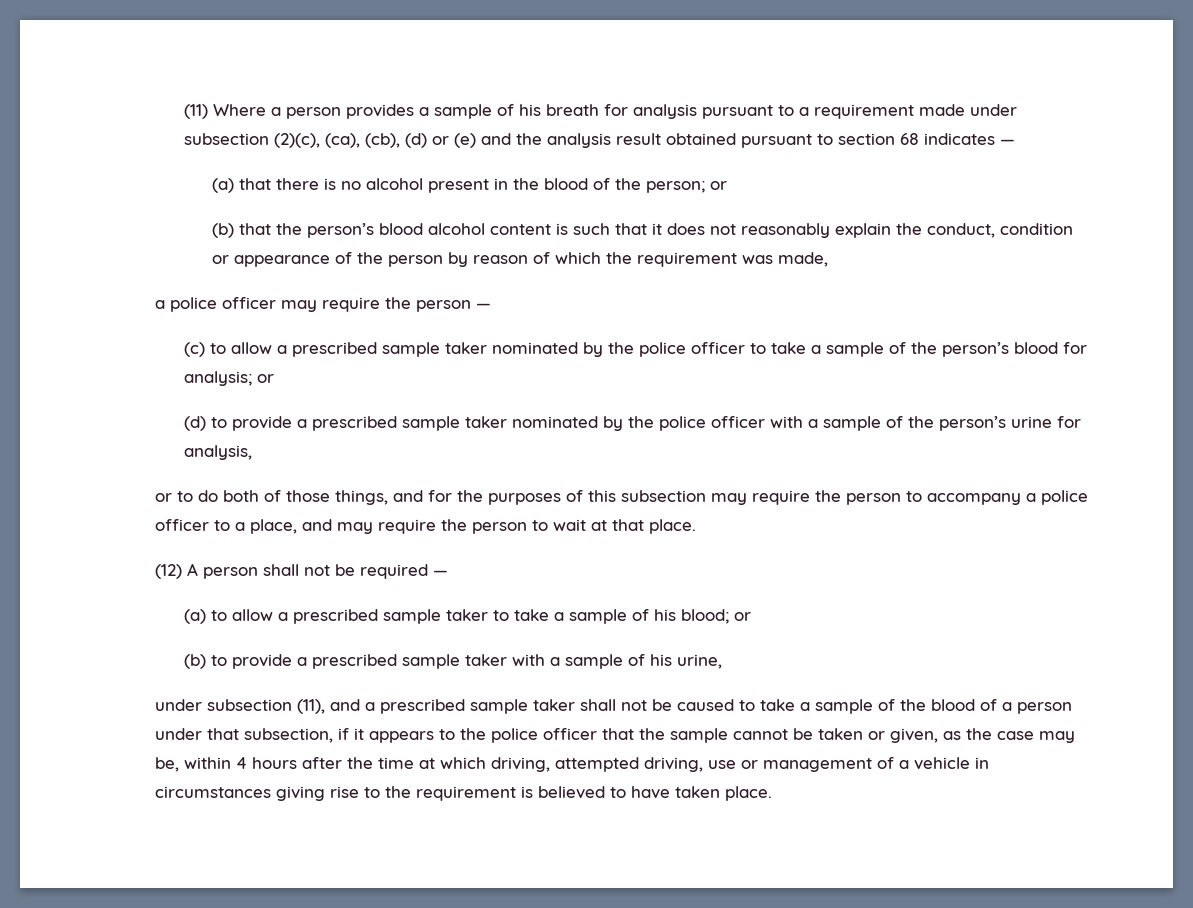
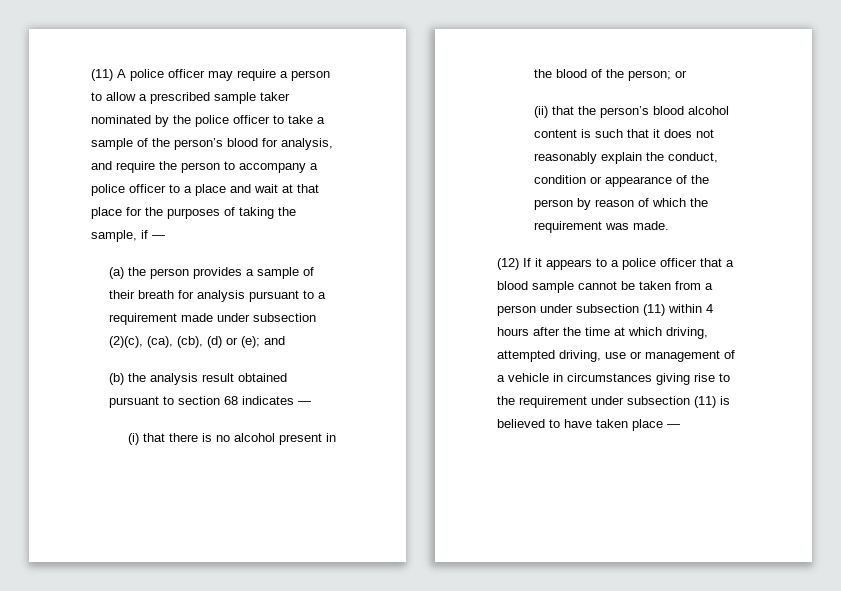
- (11) Where a person provides a sample of his breath for analysis pursuant to a requirement made under subsection (2)(c), (ca), (cb), (d) or (e) and the analysis result obtained pursuant to section 68 indicates —
+ (11) A police officer may require a person to allow a prescribed sample taker nominated by the police officer to take a sample of the person’s blood for analysis, and require the person to accompany a police officer to a place and wait at that place for the purposes of taking the sample, if —
+ (a) the person provides a sample of their breath for analysis pursuant to a requirement made under subsection (2)(c), (ca), (cb), (d) or (e); and
+ (b) the analysis result obtained pursuant to section 68 indicates —
- (a) that there is no alcohol present in the blood of the person; or
+ (i) that there is no alcohol present in the blood of the person; or
- (b) that the person’s blood alcohol content is such that it does not reasonably explain the conduct, condition or appearance of the person by reason of which the requirement was made,
- a police officer may require the person —
- (c) to allow a prescribed sample taker nominated by the police officer to take a sample of the person’s blood for analysis; or
- (d) to provide a prescribed sample taker nominated by the police officer with a sample of the person’s urine for analysis,
- or to do both of those things, and for the purposes of this subsection may require the person to accompany a police officer to a place, and may require the person to wait at that place.
- (12) A person shall not be required —
- (a) to allow a prescribed sample taker to take a sample of his blood; or
- (b) to provide a prescribed sample taker with a sample of his urine,
- under subsection (11), and a prescribed sample taker shall not be caused to take a sample of the blood of a person under that subsection, if it appears to the police officer that the sample cannot be taken or given, as the case may be, within 4 hours after the time at which driving, attempted driving, use or management of a vehicle in circumstances giving rise to the requirement is believed to have taken place.
+ (ii) that the person’s blood alcohol content is such that it does not reasonably explain the conduct, condition or appearance of the person by reason of which the requirement was made.
+ (12) If it appears to a police officer that a blood sample cannot be taken from a person under subsection (11) within 4 hours after the time at which driving, attempted driving, use or management of a vehicle in circumstances giving rise to the requirement under subsection (11) is believed to have taken place —

